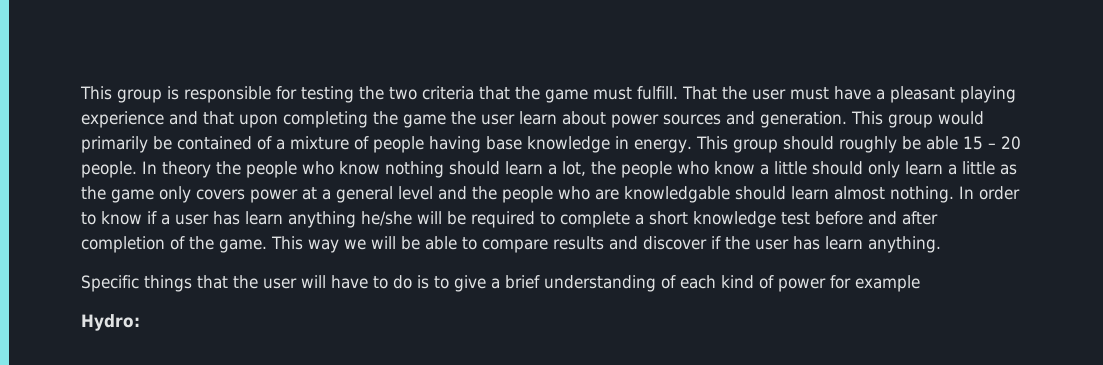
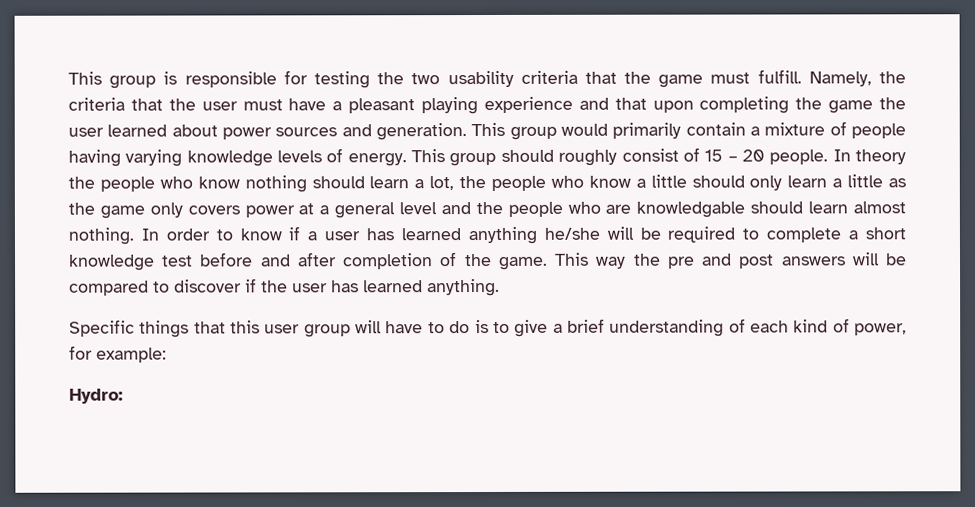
- This group is responsible for testing the two criteria that the game must fulfill.
+ This group is responsible for testing the two usability criteria that the game must fulfill.
- That the user must have a pleasant playing experience and that upon completing the game the user learn about power sources and generation.
+ Namely, the criteria that the user must have a pleasant playing experience and that upon completing the game the user learned about power sources and generation.
- This group would primarily be contained of a mixture of people having base knowledge in energy.
+ This group would primarily contain a mixture of people having varying knowledge levels of energy.
- This group should roughly be able 15 – 20 people.
+ This group should roughly consist of 15 – 20 people.
- In order to know if a user has learn anything he/she will be required to complete a short knowledge test before and after completion of the game.
+ In order to know if a user has learned anything he/she will be required to complete a short knowledge test before and after completion of the game.
- This way we will be able to compare results and discover if the user has learn anything.
+ This way the pre and post answers will be compared to discover if the user has learned anything.
- Specific things that the user will have to do is to give a brief understanding of each kind of power for example
+ Specific things that this user group will have to do is to give a brief understanding of each kind of power, for example:

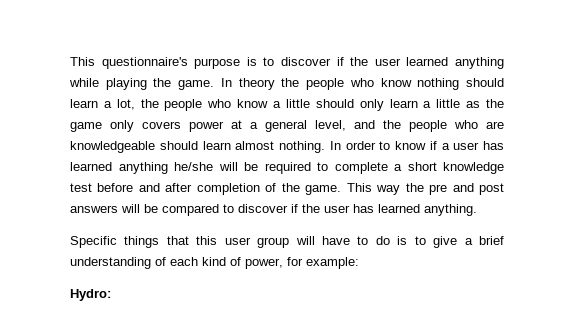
- This group is responsible for testing the two usability criteria that the game must fulfill. Namely, the criteria that the user must have a pleasant playing experience and that upon completing the game the user learned about power sources and generation. This group would primarily contain a mixture of people having varying knowledge levels of energy. This group should roughly consist of 15 – 20 people.
+ This questionnaire's purpose is to discover if the user learned anything while playing the game.
- In theory the people who know nothing should learn a lot, the people who know a little should only learn a little as the game only covers power at a general level and the people who are knowledgable should learn almost nothing.
+ In theory the people who know nothing should learn a lot, the people who know a little should only learn a little as the game only covers power at a general level, and the people who are knowledgeable should learn almost nothing.

